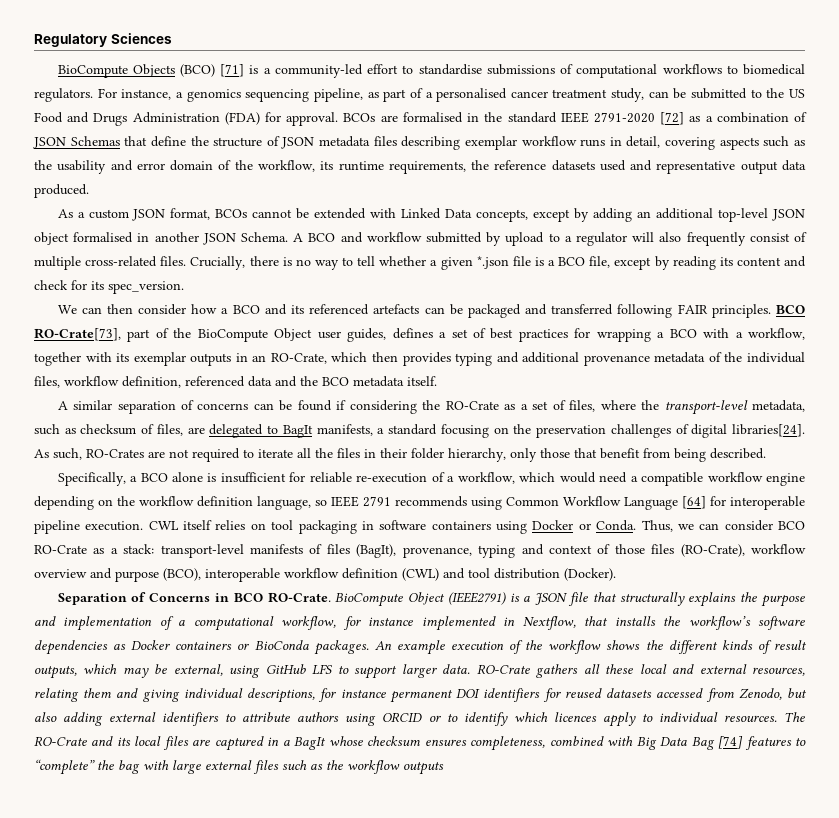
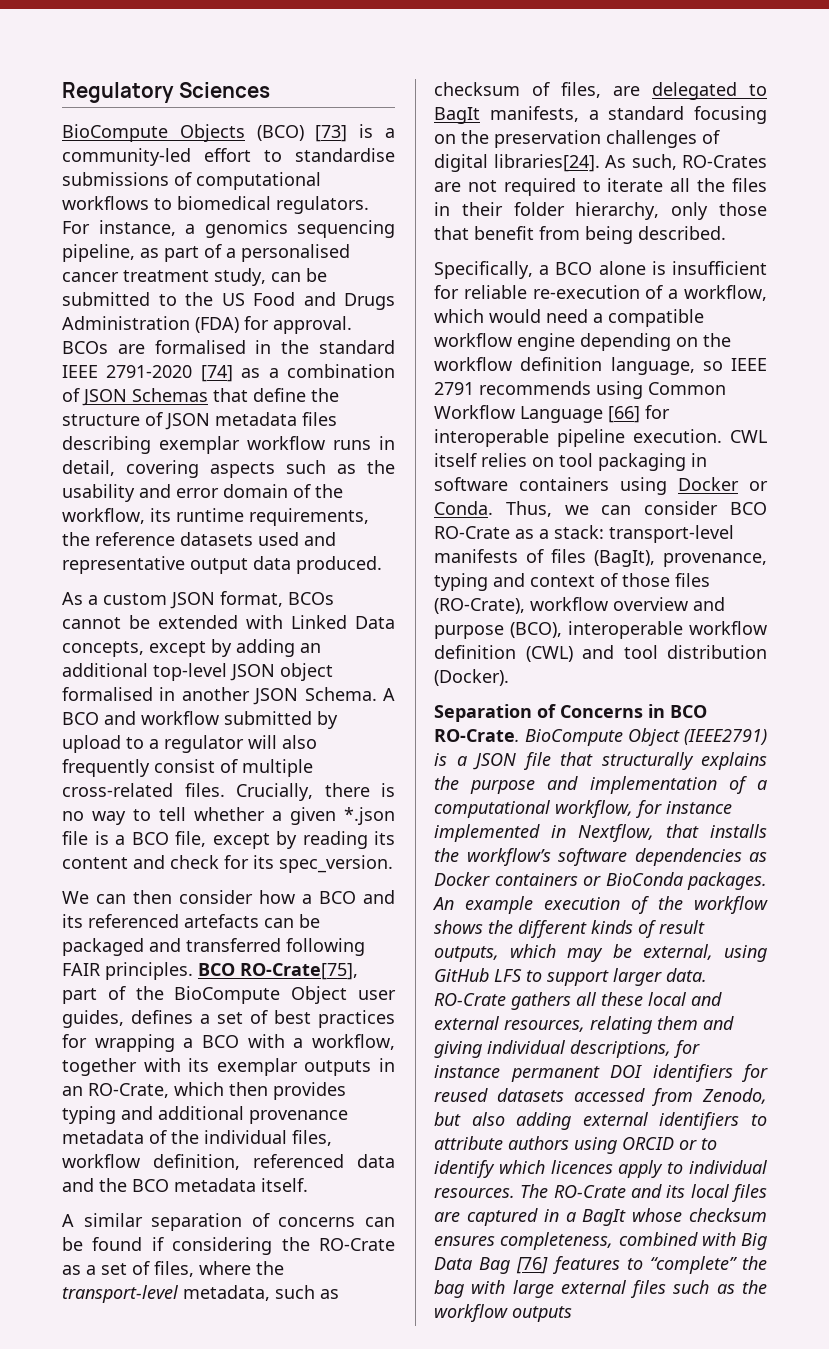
- BioCompute Objects (BCO) [71] is a community-led effort to standardise submissions of computational workflows to biomedical regulators.
+ BioCompute Objects (BCO) [73] is a community-led effort to standardise submissions of computational workflows to biomedical regulators.
- BCOs are formalised in the standard IEEE 2791-2020 [72] as a combination of JSON Schemas that define the structure of JSON metadata files describing exemplar workflow runs in detail, covering aspects such as the usability and error domain of the workflow, its runtime requirements, the reference datasets used and representative output data produced.
+ BCOs are formalised in the standard IEEE 2791-2020 [74] as a combination of JSON Schemas that define the structure of JSON metadata files describing exemplar workflow runs in detail, covering aspects such as the usability and error domain of the workflow, its runtime requirements, the reference datasets used and representative output data produced.
- BCO RO-Crate[73], part of the BioCompute Object user guides, defines a set of best practices for wrapping a BCO with a workflow, together with its exemplar outputs in an RO-Crate, which then provides typing and additional provenance metadata of the individual files, workflow definition, referenced data and the BCO metadata itself.
+ BCO RO-Crate[75], part of the BioCompute Object user guides, defines a set of best practices for wrapping a BCO with a workflow, together with its exemplar outputs in an RO-Crate, which then provides typing and additional provenance metadata of the individual files, workflow definition, referenced data and the BCO metadata itself.
- Specifically, a BCO alone is insufficient for reliable re-execution of a workflow, which would need a compatible workflow engine depending on the workflow definition language, so IEEE 2791 recommends using Common Workflow Language [64] for interoperable pipeline execution.
+ Specifically, a BCO alone is insufficient for reliable re-execution of a workflow, which would need a compatible workflow engine depending on the workflow definition language, so IEEE 2791 recommends using Common Workflow Language [66] for interoperable pipeline execution.
- The RO-Crate and its local files are captured in a BagIt whose checksum ensures completeness, combined with Big Data Bag [74] features to “complete” the bag with large external files such as the workflow outputs
+ The RO-Crate and its local files are captured in a BagIt whose checksum ensures completeness, combined with Big Data Bag [76] features to “complete” the bag with large external files such as the workflow outputs

